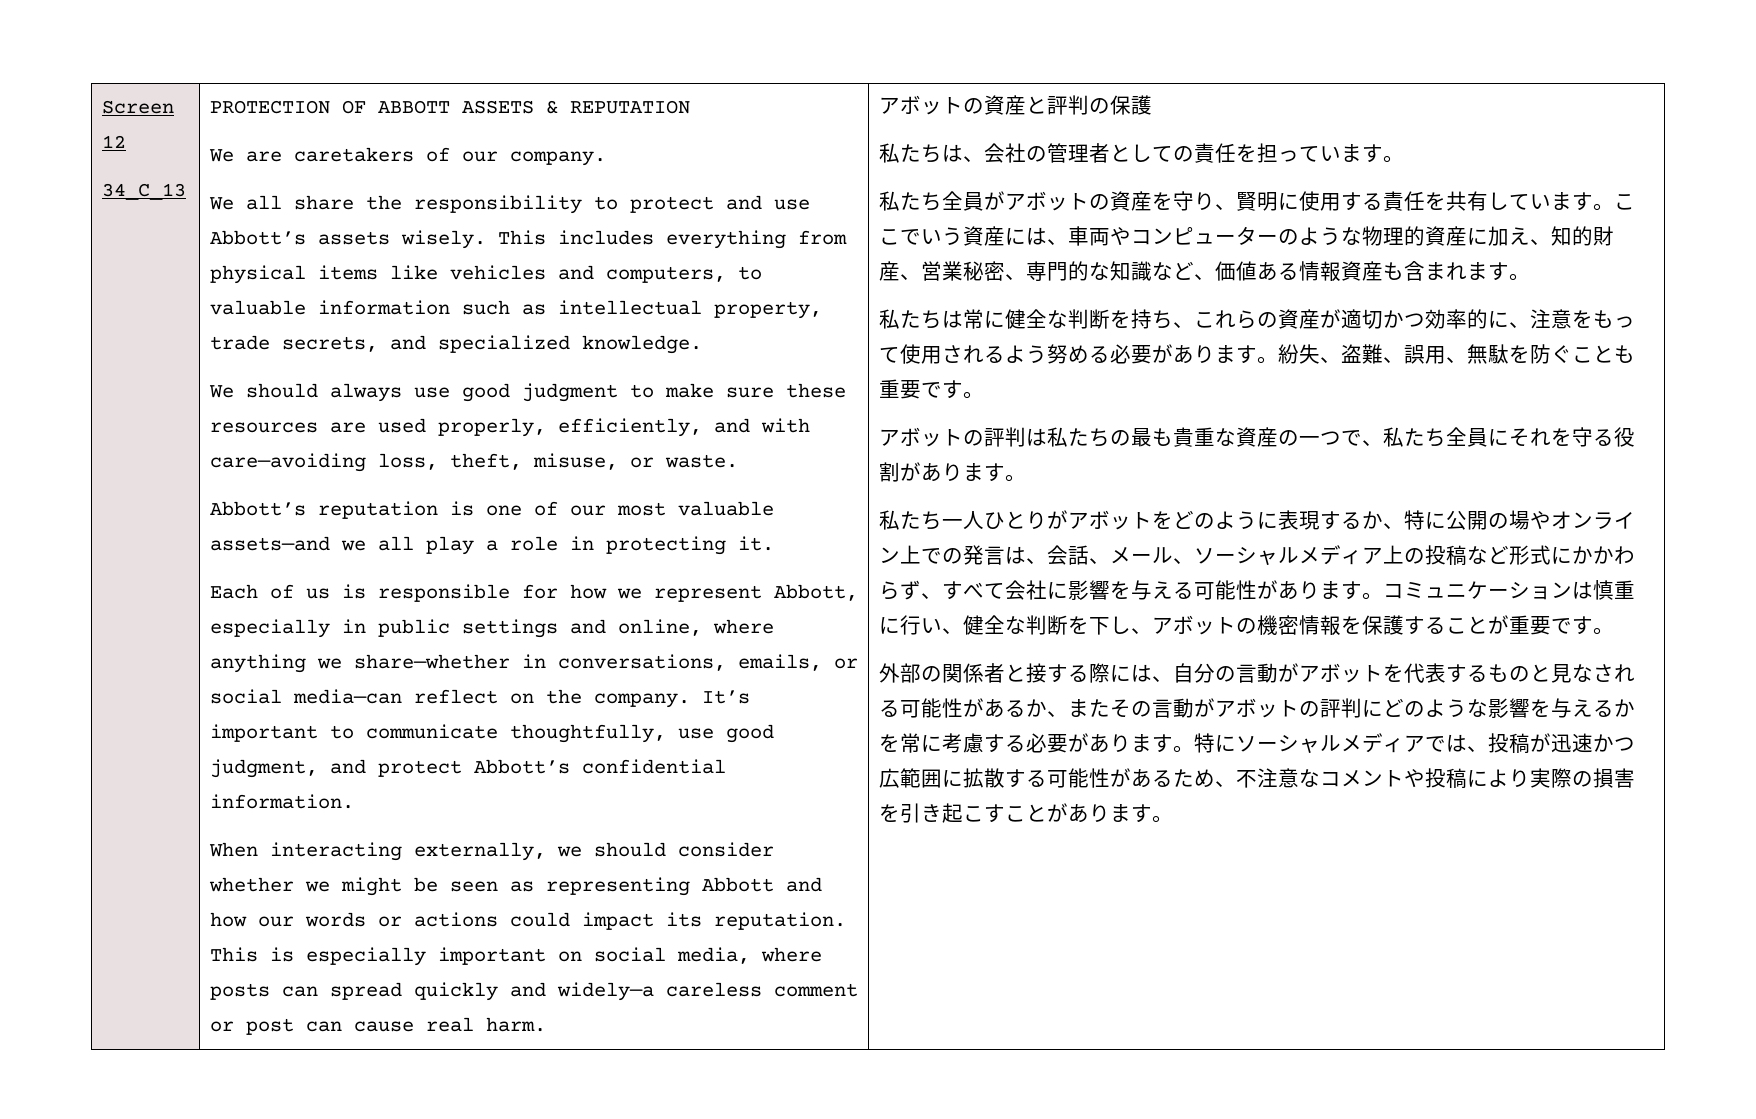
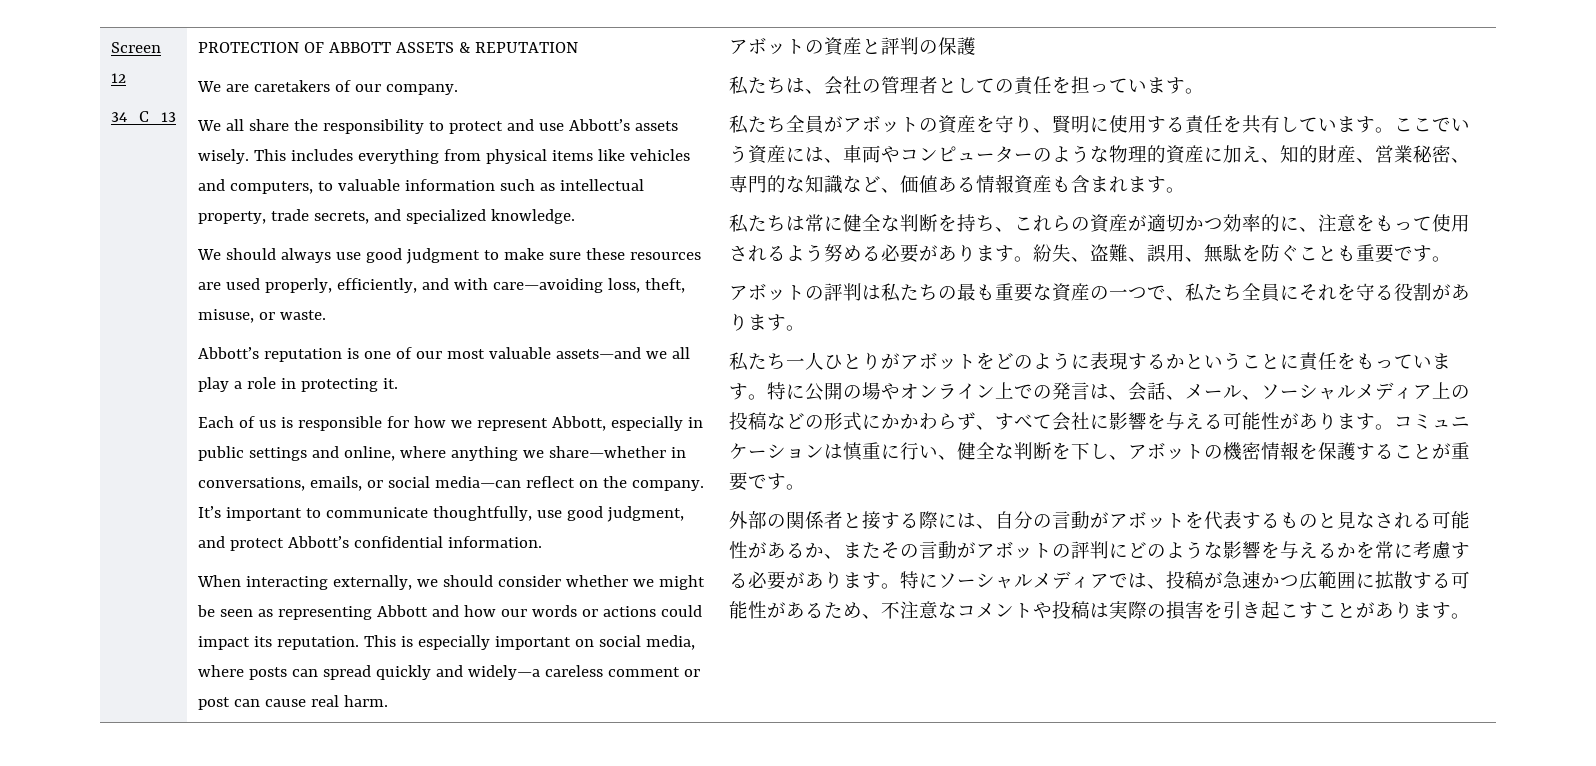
- アボットの評判は私たちの最も貴重な資産の一つで、私たち全員にそれを守る役割があります。
+ アボットの評判は私たちの最も重要な資産の一つで、私たち全員にそれを守る役割があります。
- 私たち一人ひとりがアボットをどのように表現するか、特に公開の場やオンライン上での発言は、会話、メール、ソーシャルメディア上の投稿など形式にかかわらず、すべて会社に影響を与える可能性があります。
+ 私たち一人ひとりがアボットをどのように表現するかということに責任をもっています。特に公開の場やオンライン上での発言は、会話、メール、ソーシャルメディア上の投稿などの形式にかかわらず、すべて会社に影響を与える可能性があります。
- 特にソーシャルメディアでは、投稿が迅速かつ広範囲に拡散する可能性があるため、不注意なコメントや投稿により実際の損害を引き起こすことがあります。
+ 特にソーシャルメディアでは、投稿が急速かつ広範囲に拡散する可能性があるため、不注意なコメントや投稿は実際の損害を引き起こすことがあります。

